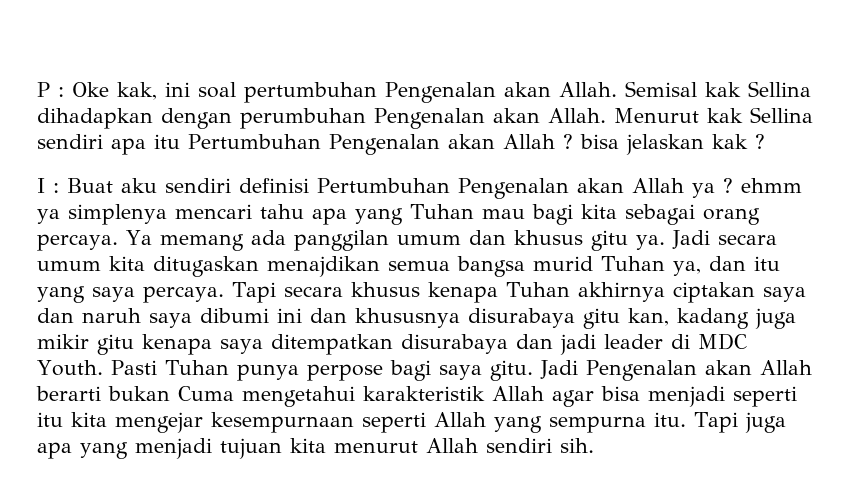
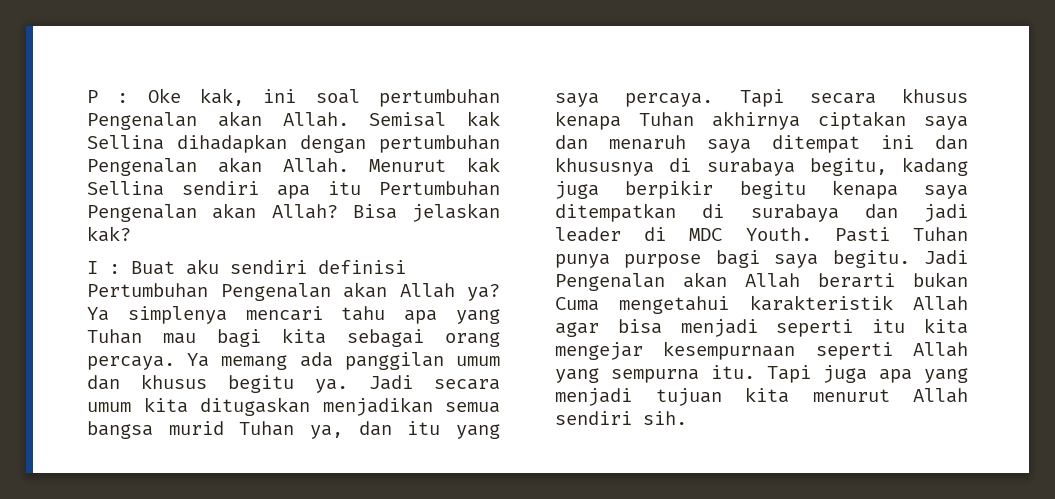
- Semisal kak Sellina dihadapkan dengan perumbuhan Pengenalan akan Allah.
+ Semisal kak Sellina dihadapkan dengan pertumbuhan Pengenalan akan Allah.
- Menurut kak Sellina sendiri apa itu Pertumbuhan Pengenalan akan Allah ? bisa jelaskan kak ?
+ Menurut kak Sellina sendiri apa itu Pertumbuhan Pengenalan akan Allah? Bisa jelaskan kak?
- I : Buat aku sendiri definisi Pertumbuhan Pengenalan akan Allah ya ? ehmm ya simplenya mencari tahu apa yang Tuhan mau bagi kita sebagai orang percaya.
+ I : Buat aku sendiri definisi Pertumbuhan Pengenalan akan Allah ya? Ya simplenya mencari tahu apa yang Tuhan mau bagi kita sebagai orang percaya.
- Ya memang ada panggilan umum dan khusus gitu ya.
+ Ya memang ada panggilan umum dan khusus begitu ya.
- Jadi secara umum kita ditugaskan menajdikan semua bangsa murid Tuhan ya, dan itu yang saya percaya.
+ Jadi secara umum kita ditugaskan menjadikan semua bangsa murid Tuhan ya, dan itu yang saya percaya.
- Tapi secara khusus kenapa Tuhan akhirnya ciptakan saya dan naruh saya dibumi ini dan khususnya disurabaya gitu kan, kadang juga mikir gitu kenapa saya ditempatkan disurabaya dan jadi leader di MDC Youth.
+ Tapi secara khusus kenapa Tuhan akhirnya ciptakan saya dan menaruh saya ditempat ini dan khususnya di surabaya begitu, kadang juga berpikir begitu kenapa saya ditempatkan di surabaya dan jadi leader di MDC Youth.
- Pasti Tuhan punya perpose bagi saya gitu.
+ Pasti Tuhan punya purpose bagi saya begitu.

